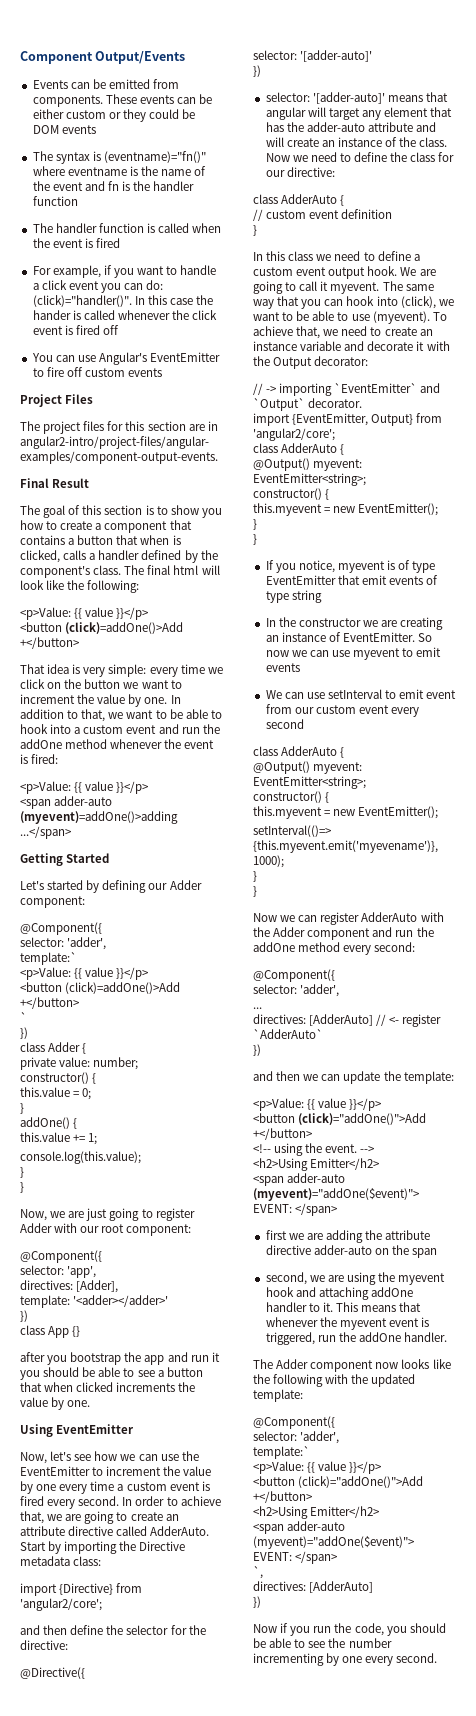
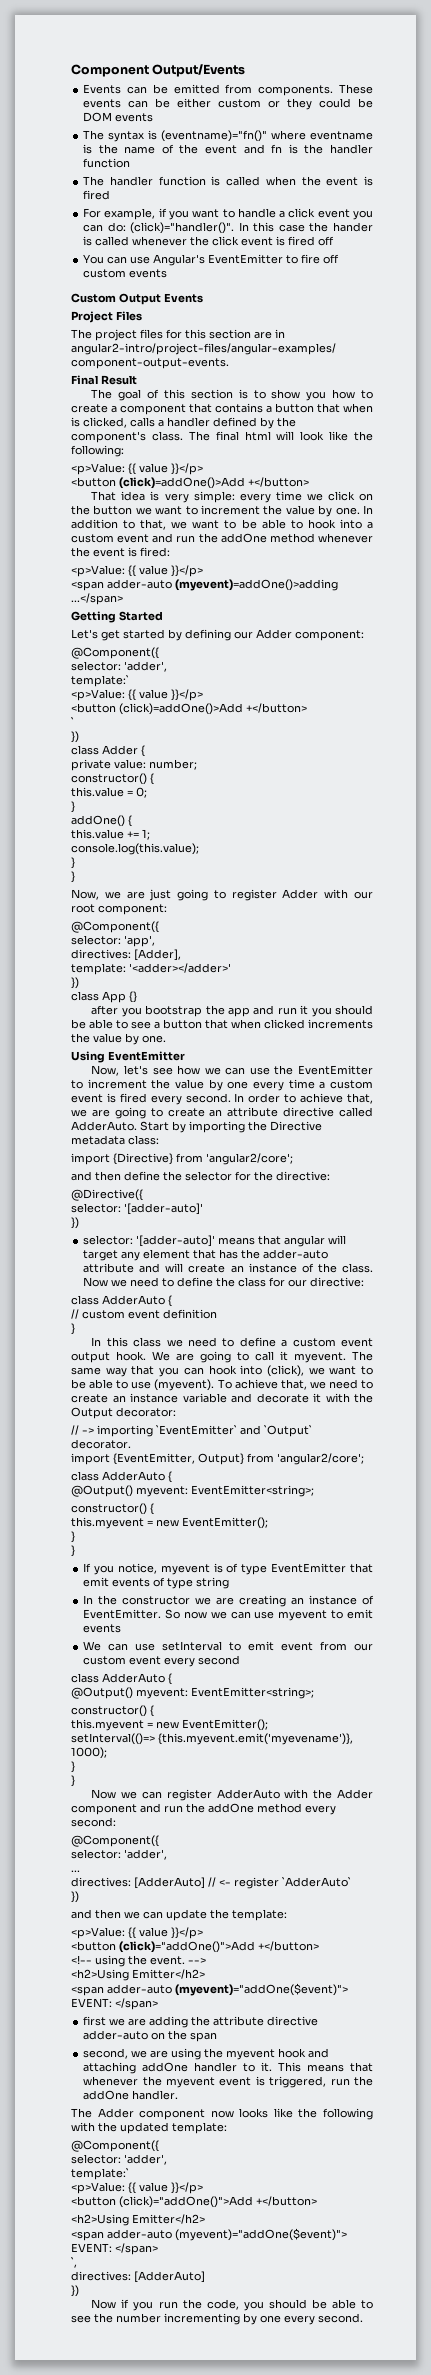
+ Custom Output Events
- Let's started by defining our Adder component:
+ Let's get started by defining our Adder component:

